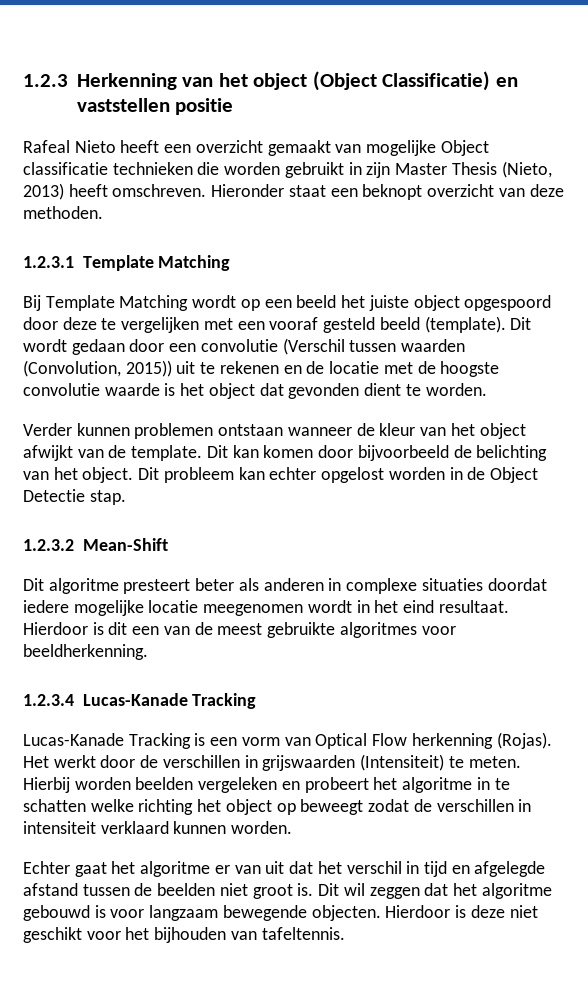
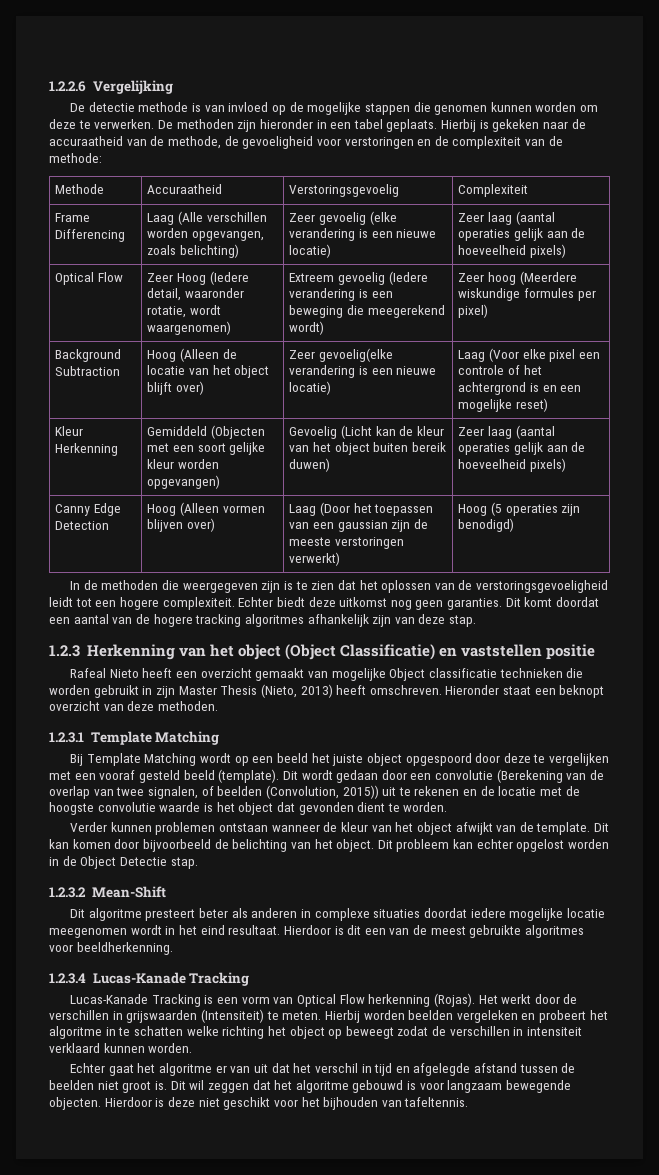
+ 1.2.2.6 Vergelijking
+ De detectie methode is van invloed op de mogelijke stappen die genomen kunnen worden om deze te verwerken. De methoden zijn hieronder in een tabel geplaats. Hierbij is gekeken naar de accuraatheid van de methode, de gevoeligheid voor verstoringen en de complexiteit van de methode:
+ Methode | Accuraatheid | Verstoringsgevoelig | Complexiteit
+ Frame Differencing | Laag (Alle verschillen worden opgevangen, zoals belichting) | Zeer gevoelig (elke verandering is een nieuwe locatie) | Zeer laag (aantal operaties gelijk aan de hoeveelheid pixels)
+ Optical Flow | Zeer Hoog (Iedere detail, waaronder rotatie, wordt waargenomen) | Extreem gevoelig (Iedere verandering is een beweging die meegerekend wordt) | Zeer hoog (Meerdere wiskundige formules per pixel)
+ Background Subtraction | Hoog (Alleen de locatie van het object blijft over) | Zeer gevoelig(elke verandering is een nieuwe locatie) | Laag (Voor elke pixel een controle of het achtergrond is en een mogelijke reset)
+ Kleur Herkenning | Gemiddeld (Objecten met een soort gelijke kleur worden opgevangen) | Gevoelig (Licht kan de kleur van het object buiten bereik duwen) | Zeer laag (aantal operaties gelijk aan de hoeveelheid pixels)
+ Canny Edge Detection | Hoog (Alleen vormen blijven over) | Laag (Door het toepassen van een gaussian zijn de meeste verstoringen verwerkt) | Hoog (5 operaties zijn benodigd)
+ In de methoden die weergegeven zijn is te zien dat het oplossen van de verstoringsgevoeligheid leidt tot een hogere complexiteit. Echter biedt deze uitkomst nog geen garanties. Dit komt doordat een aantal van de hogere tracking algoritmes afhankelijk zijn van deze stap.
- Dit wordt gedaan door een convolutie (Verschil tussen waarden (Convolution, 2015)) uit te rekenen en de locatie met de hoogste convolutie waarde is het object dat gevonden dient te worden.
+ Dit wordt gedaan door een convolutie (Berekening van de overlap van twee signalen, of beelden (Convolution, 2015)) uit te rekenen en de locatie met de hoogste convolutie waarde is het object dat gevonden dient te worden.

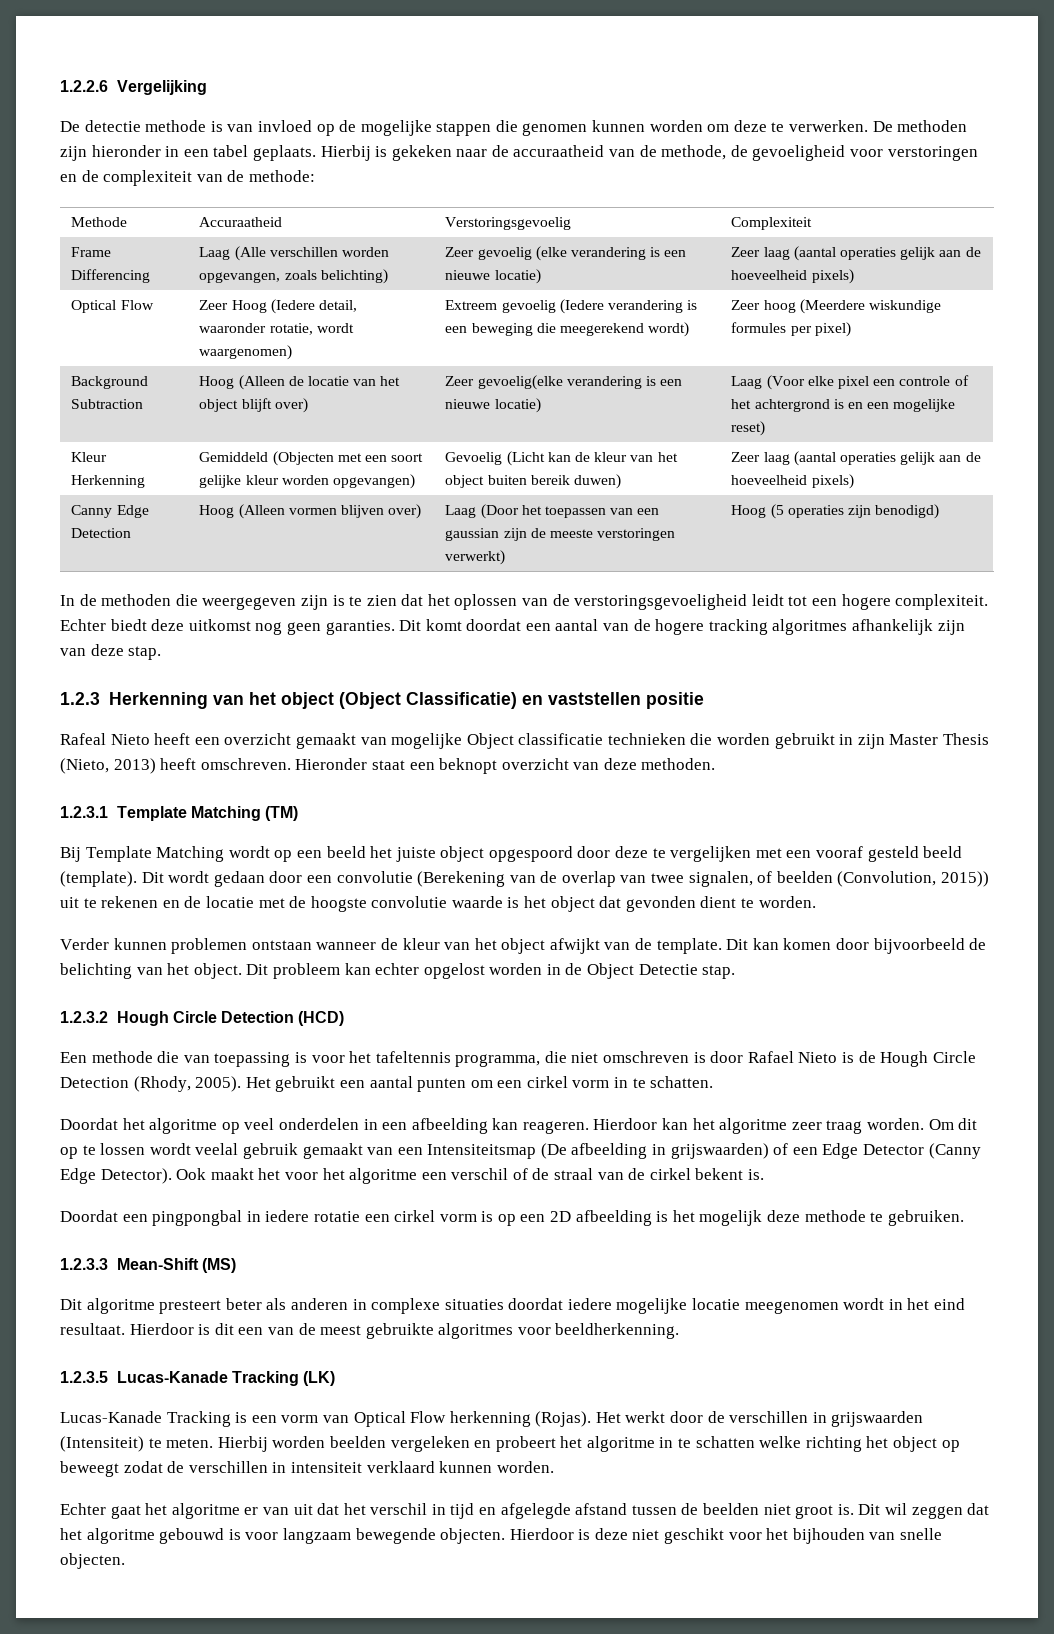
- 1.2.3.1 Template Matching
+ 1.2.3.1 Template Matching (TM)
- 1.2.3.2 Mean-Shift
+ 1.2.3.2 Hough Circle Detection (HCD)
+ Een methode die van toepassing is voor het tafeltennis programma, die niet omschreven is door Rafael Nieto is de Hough Circle Detection (Rhody, 2005). Het gebruikt een aantal punten om een cirkel vorm in te schatten.
+ Doordat het algoritme op veel onderdelen in een afbeelding kan reageren. Hierdoor kan het algoritme zeer traag worden. Om dit op te lossen wordt veelal gebruik gemaakt van een Intensiteitsmap (De afbeelding in grijswaarden) of een Edge Detector (Canny Edge Detector). Ook maakt het voor het algoritme een verschil of de straal van de cirkel bekent is.
+ Doordat een pingpongbal in iedere rotatie een cirkel vorm is op een 2D afbeelding is het mogelijk deze methode te gebruiken.
+ 1.2.3.3 Mean-Shift (MS)
- 1.2.3.4 Lucas-Kanade Tracking
+ 1.2.3.5 Lucas-Kanade Tracking (LK)
- Hierdoor is deze niet geschikt voor het bijhouden van tafeltennis.
+ Hierdoor is deze niet geschikt voor het bijhouden van snelle objecten.

